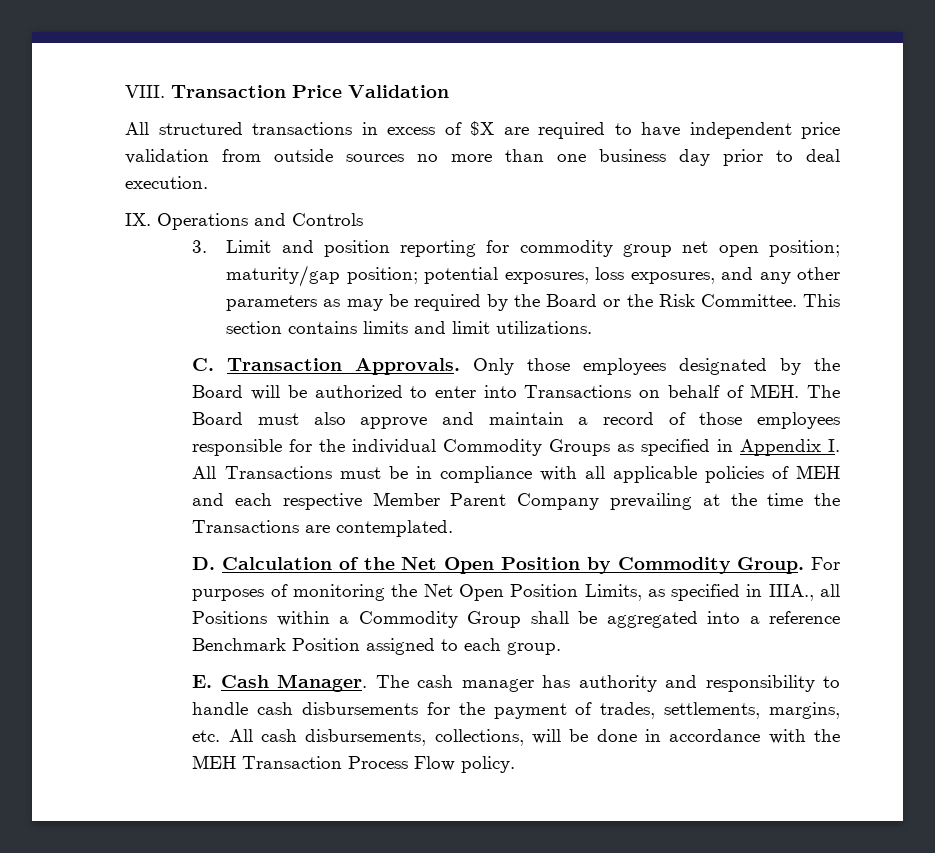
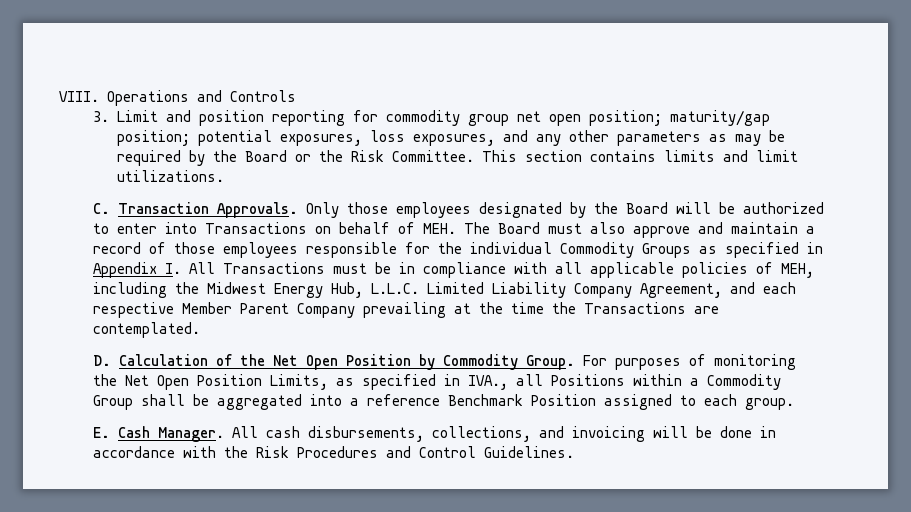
- Transaction Price Validation
- All structured transactions in excess of $X are required to have independent price validation from outside sources no more than one business day prior to deal execution.
- IX. Operations and Controls
+ Operations and Controls
- Only those employees designated by the Board will be authorized to enter into Transactions on behalf of MEH. The Board must also approve and maintain a record of those employees responsible for the individual Commodity Groups as specified in Appendix I. All Transactions must be in compliance with all applicable policies of MEH and each respective Member Parent Company prevailing at the time the Transactions are contemplated.
+ Only those employees designated by the Board will be authorized to enter into Transactions on behalf of MEH. The Board must also approve and maintain a record of those employees responsible for the individual Commodity Groups as specified in Appendix I. All Transactions must be in compliance with all applicable policies of MEH, including the Midwest Energy Hub, L.L.C. Limited Liability Company Agreement, and each respective Member Parent Company prevailing at the time the Transactions are contemplated.
- For purposes of monitoring the Net Open Position Limits, as specified in IIIA., all Positions within a Commodity Group shall be aggregated into a reference Benchmark Position assigned to each group.
+ For purposes of monitoring the Net Open Position Limits, as specified in IVA., all Positions within a Commodity Group shall be aggregated into a reference Benchmark Position assigned to each group.
- The cash manager has authority and responsibility to handle cash disbursements for the payment of trades, settlements, margins, etc. All cash disbursements, collections, will be done in accordance with the MEH Transaction Process Flow policy.
+ All cash disbursements, collections, and invoicing will be done in accordance with the Risk Procedures and Control Guidelines.

